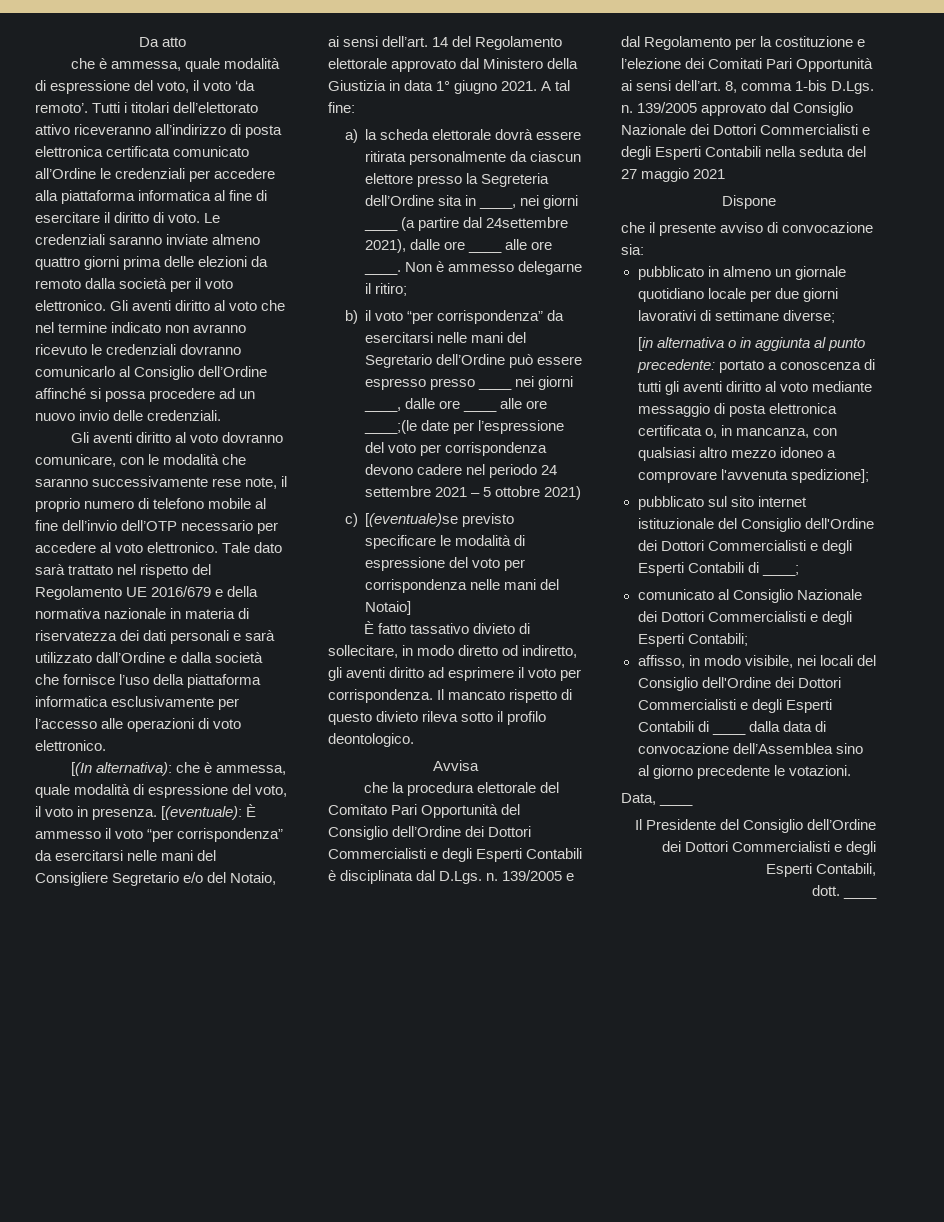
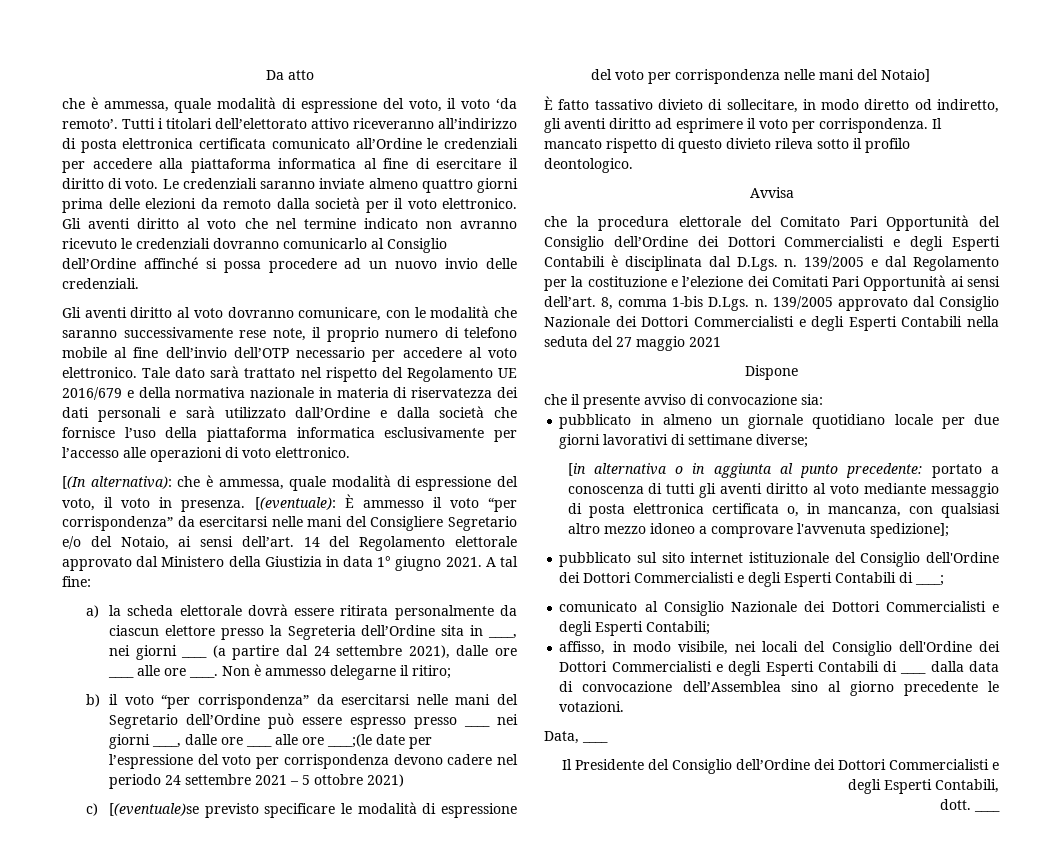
- a) la scheda elettorale dovrà essere ritirata personalmente da ciascun elettore presso la Segreteria dell’Ordine sita in ____, nei giorni ____ (a partire dal 24settembre 2021), dalle ore ____ alle ore ____.
+ a) la scheda elettorale dovrà essere ritirata personalmente da ciascun elettore presso la Segreteria dell’Ordine sita in ____, nei giorni ____ (a partire dal 24 settembre 2021), dalle ore ____ alle ore ____.

